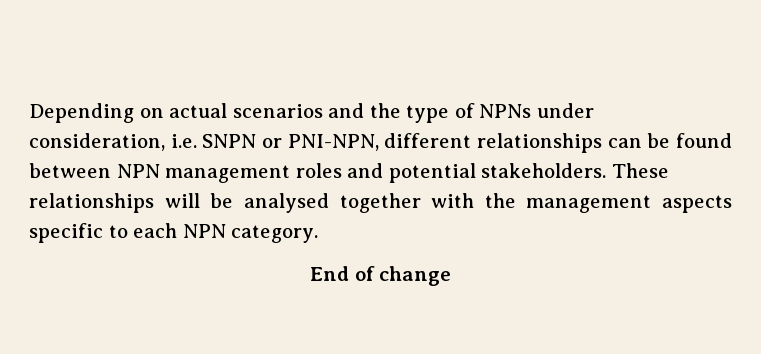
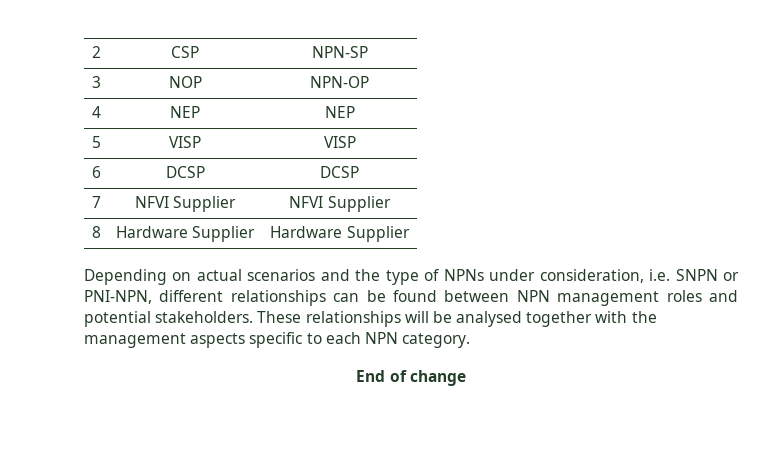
+ 2 | CSP | NPN-SP
+ 3 | NOP | NPN-OP
+ 4 | NEP | NEP
+ 5 | VISP | VISP
+ 6 | DCSP | DCSP
+ 7 | NFVI Supplier | NFVI Supplier
+ 8 | Hardware Supplier | Hardware Supplier

